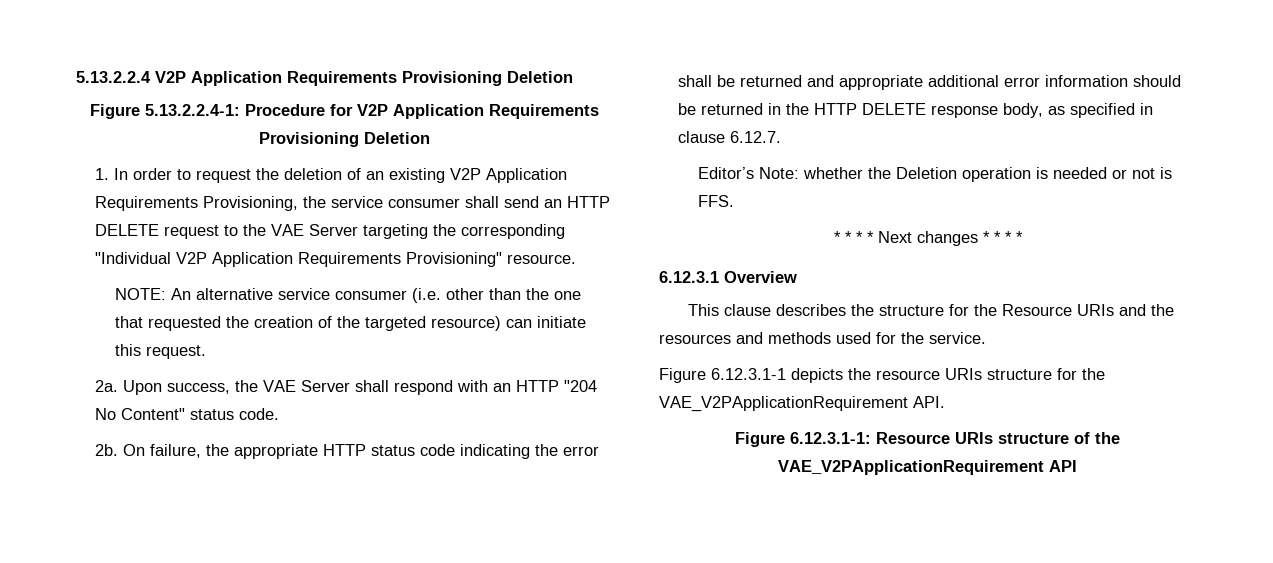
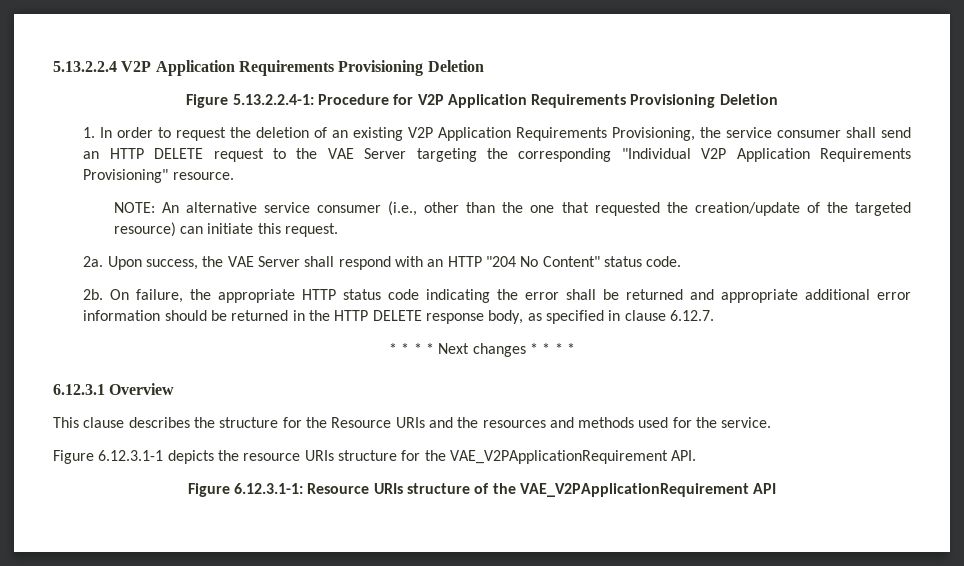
- NOTE: An alternative service consumer (i.e. other than the one that requested the creation of the targeted resource) can initiate this request.
+ NOTE: An alternative service consumer (i.e., other than the one that requested the creation/update of the targeted resource) can initiate this request.
- Editor’s Note: whether the Deletion operation is needed or not is FFS.

